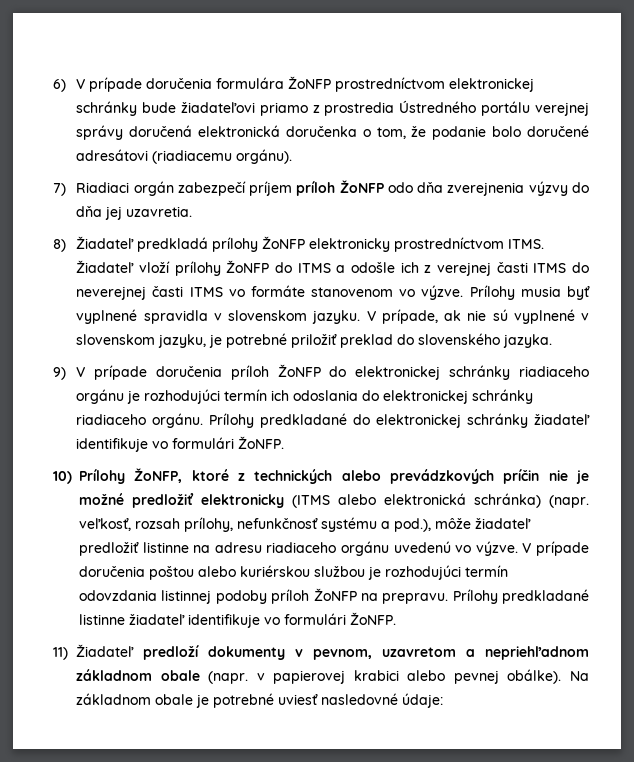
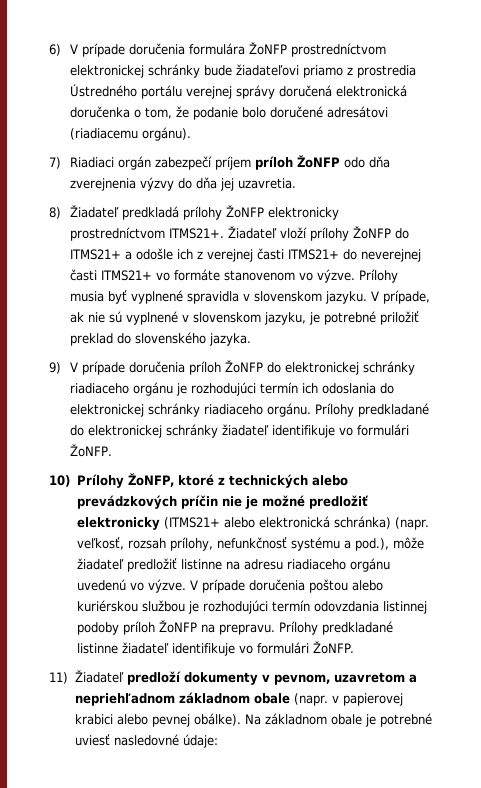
- 8) Žiadateľ predkladá prílohy ŽoNFP elektronicky prostredníctvom ITMS.
+ 8) Žiadateľ predkladá prílohy ŽoNFP elektronicky prostredníctvom ITMS21+.
- Žiadateľ vloží prílohy ŽoNFP do ITMS a odošle ich z verejnej časti ITMS do neverejnej časti ITMS vo formáte stanovenom vo výzve.
+ Žiadateľ vloží prílohy ŽoNFP do ITMS21+ a odošle ich z verejnej časti ITMS21+ do neverejnej časti ITMS21+ vo formáte stanovenom vo výzve.
- 10) Prílohy ŽoNFP, ktoré z technických alebo prevádzkových príčin nie je možné predložiť elektronicky (ITMS alebo elektronická schránka) (napr. veľkosť, rozsah prílohy, nefunkčnosť systému a pod.), môže žiadateľ predložiť listinne na adresu riadiaceho orgánu uvedenú vo výzve.
+ 10) Prílohy ŽoNFP, ktoré z technických alebo prevádzkových príčin nie je možné predložiť elektronicky (ITMS21+ alebo elektronická schránka) (napr. veľkosť, rozsah prílohy, nefunkčnosť systému a pod.), môže žiadateľ predložiť listinne na adresu riadiaceho orgánu uvedenú vo výzve.

